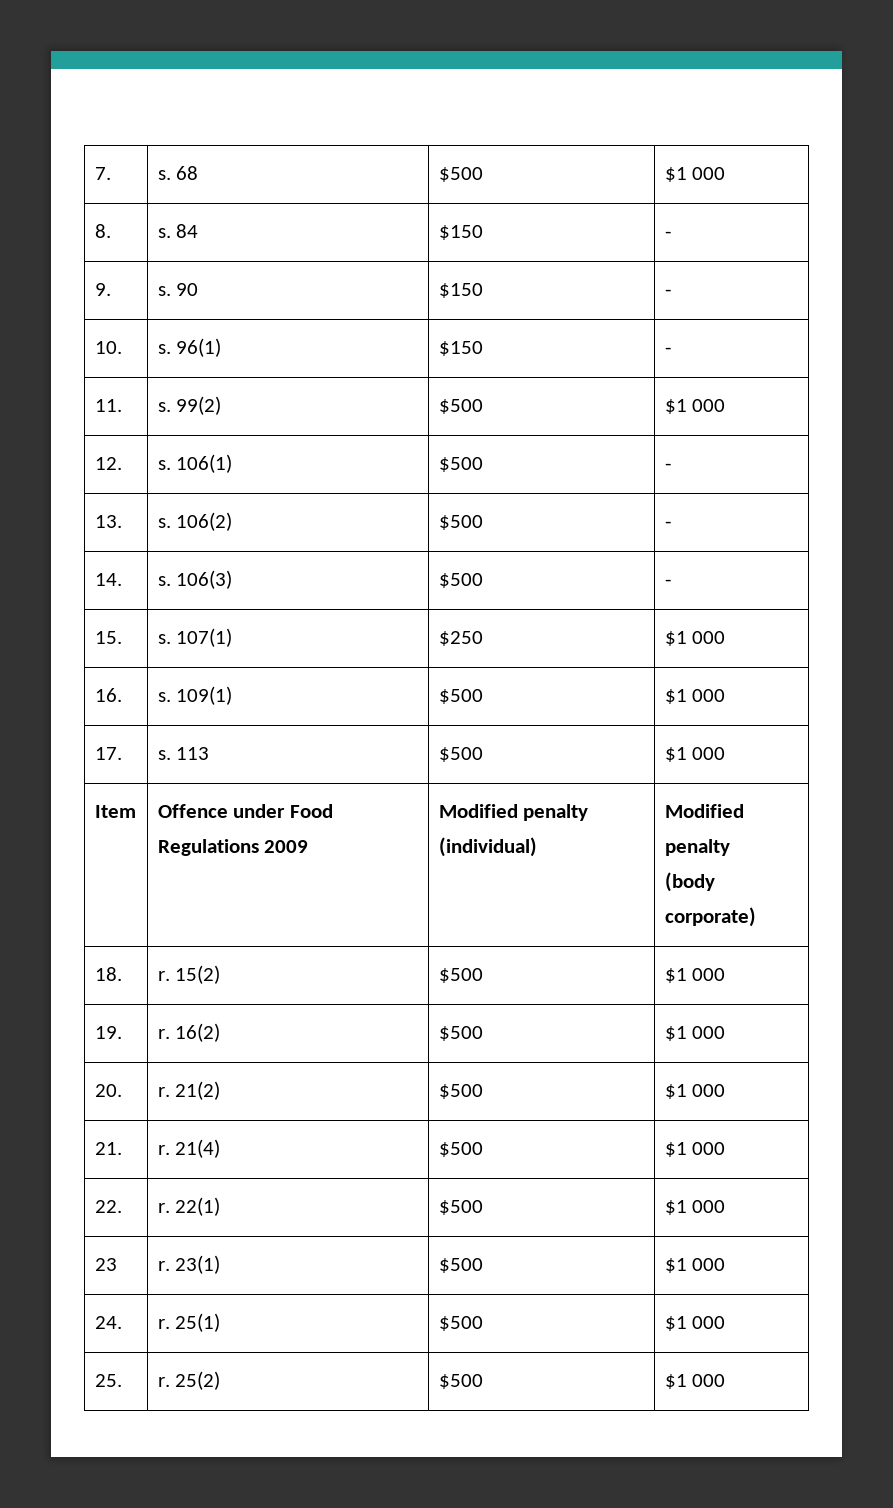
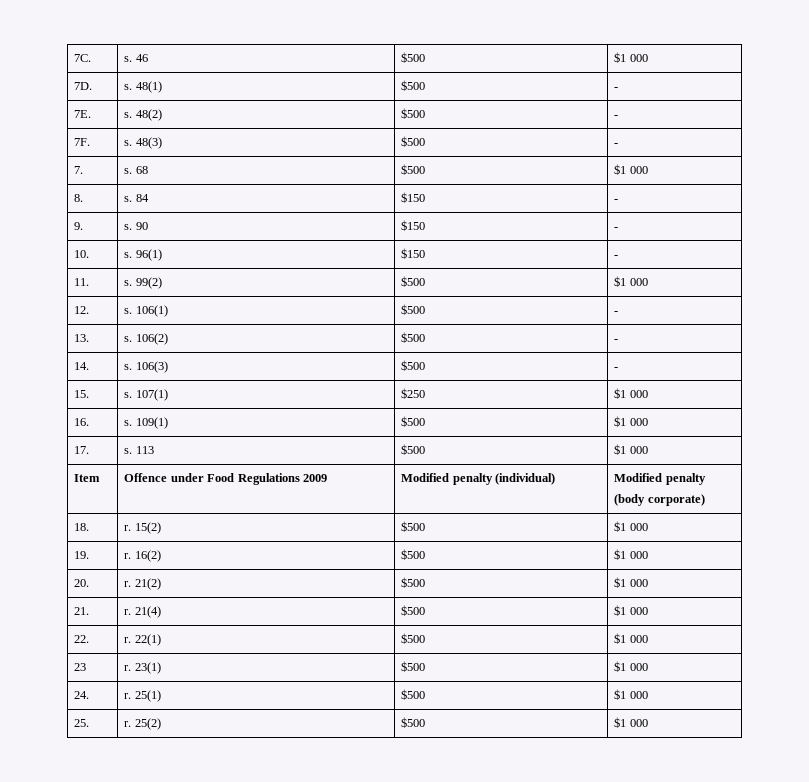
+ 7C. | s. 46 | $500 | $1 000
+ 7D. | s. 48(1) | $500 | -
+ 7E. | s. 48(2) | $500 | -
+ 7F. | s. 48(3) | $500 | -

